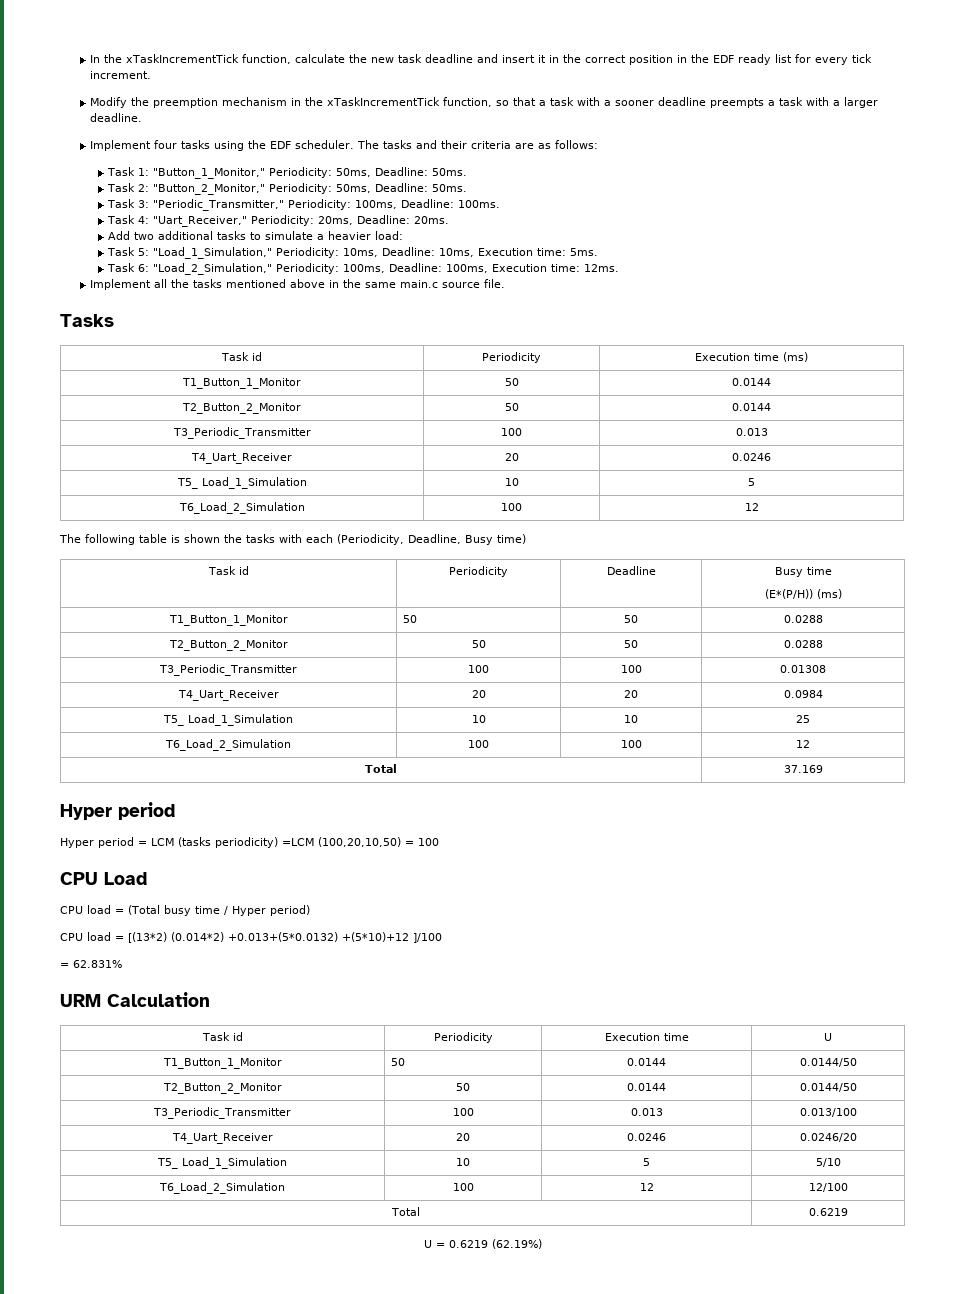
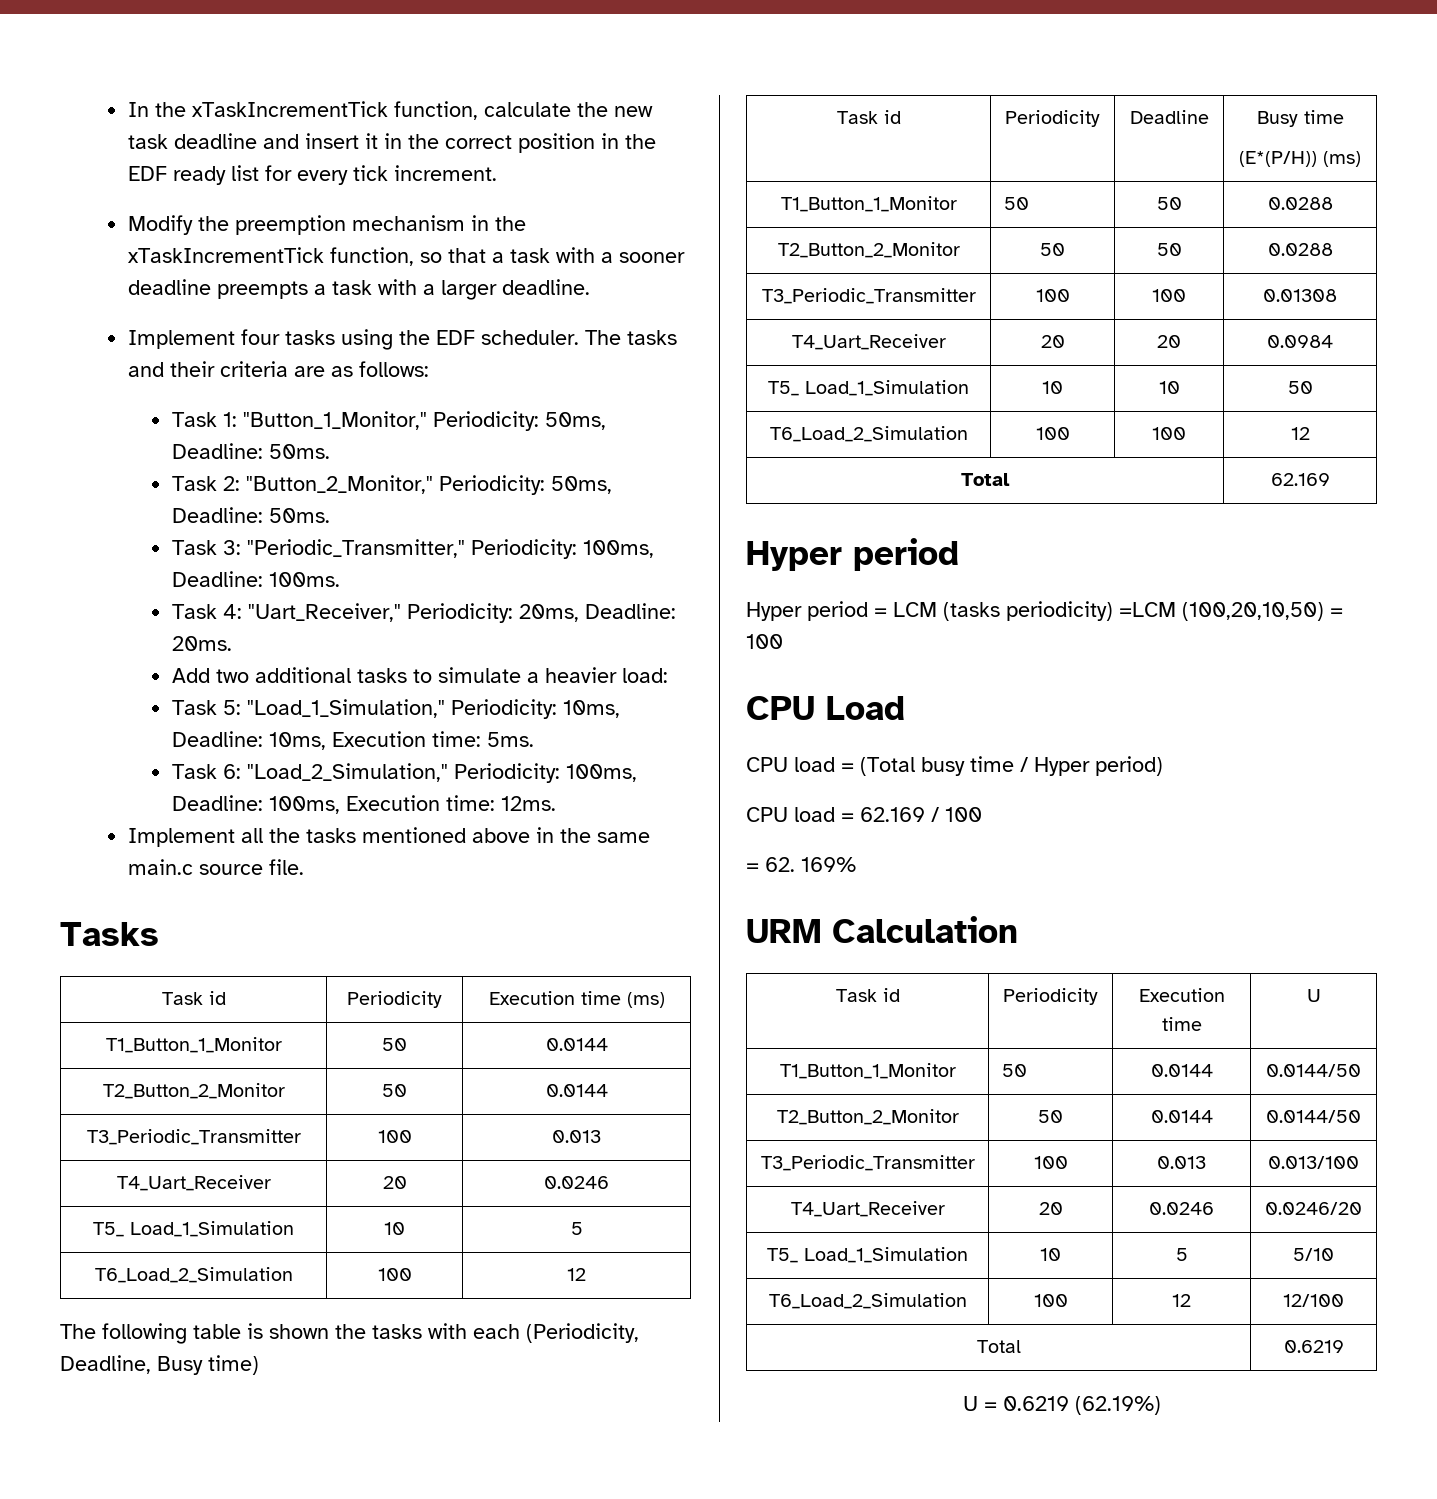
- T5_ Load_1_Simulation | 10 | 10 | 25
+ T5_ Load_1_Simulation | 10 | 10 | 50
- Total | 37.169
+ Total | 62.169
- CPU load = [(13*2) (0.014*2) +0.013+(5*0.0132) +(5*10)+12 ]/100
- = 62.831%
+ CPU load = 62.169 / 100
+ = 62. 169%

